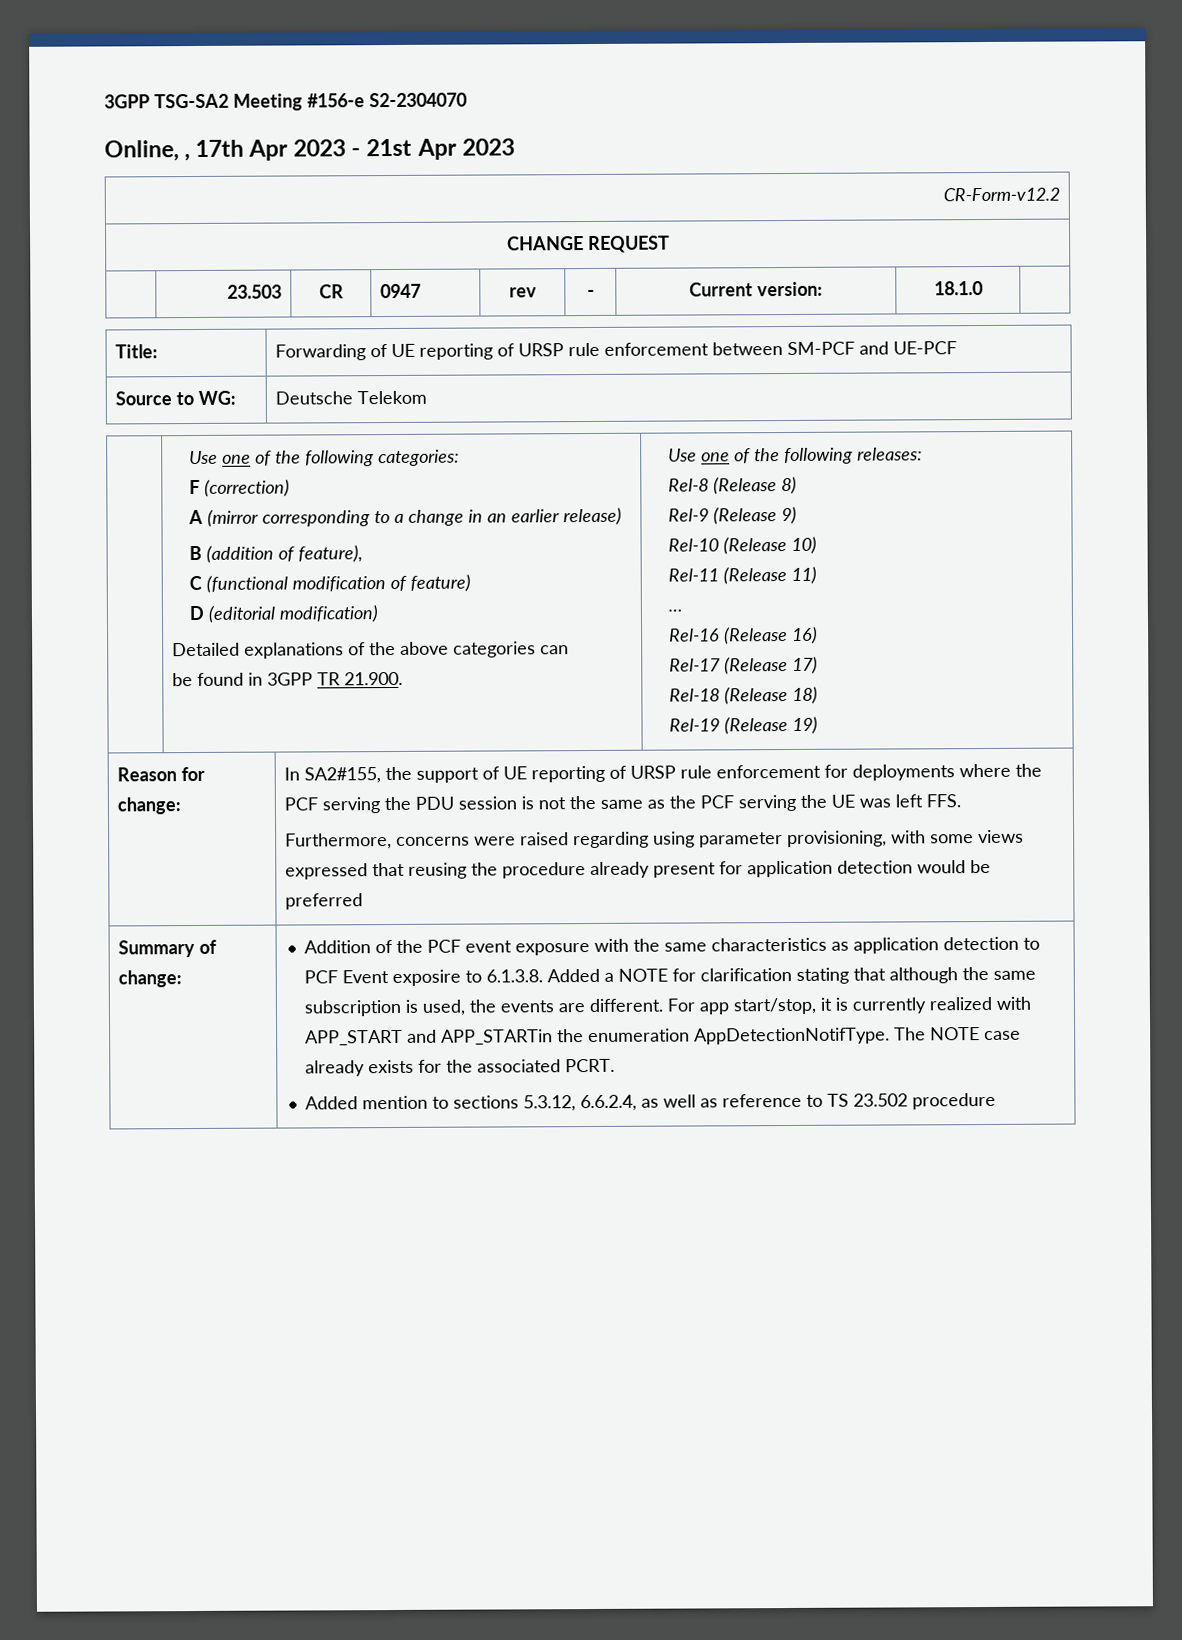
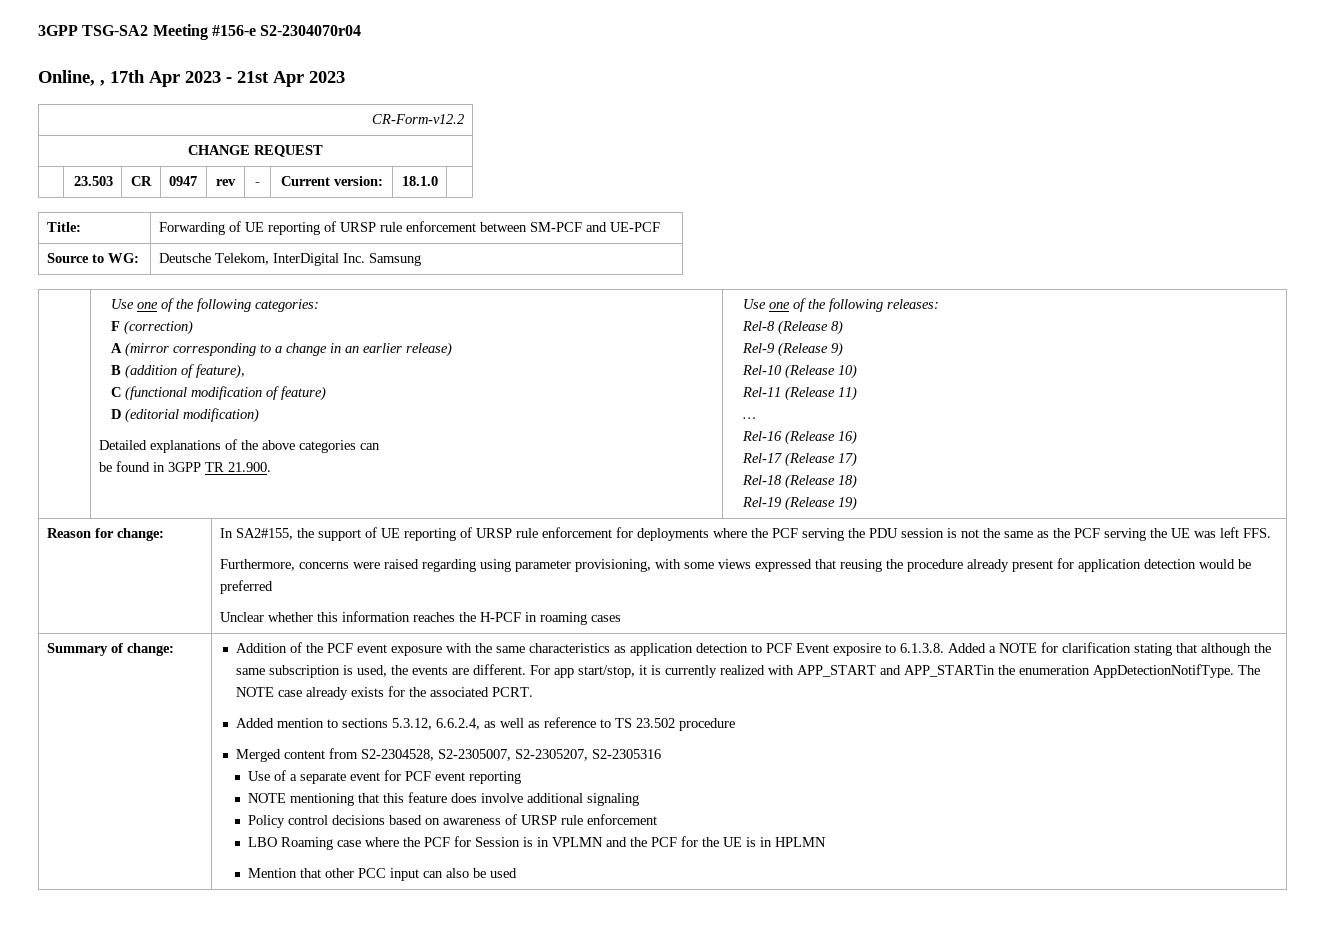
- 3GPP TSG-SA2 Meeting #156-e S2-2304070
+ 3GPP TSG-SA2 Meeting #156-e S2-2304070r04
- Source to WG: | Deutsche Telekom
+ Source to WG: | Deutsche Telekom, InterDigital Inc. Samsung
+ Unclear whether this information reaches the H-PCF in roaming cases
+ Merged content from S2-2304528, S2-2305007, S2-2305207, S2-2305316
+ Use of a separate event for PCF event reporting
+ NOTE mentioning that this feature does involve additional signaling
+ Policy control decisions based on awareness of URSP rule enforcement
+ LBO Roaming case where the PCF for Session is in VPLMN and the PCF for the UE is in HPLMN
+ Mention that other PCC input can also be used

